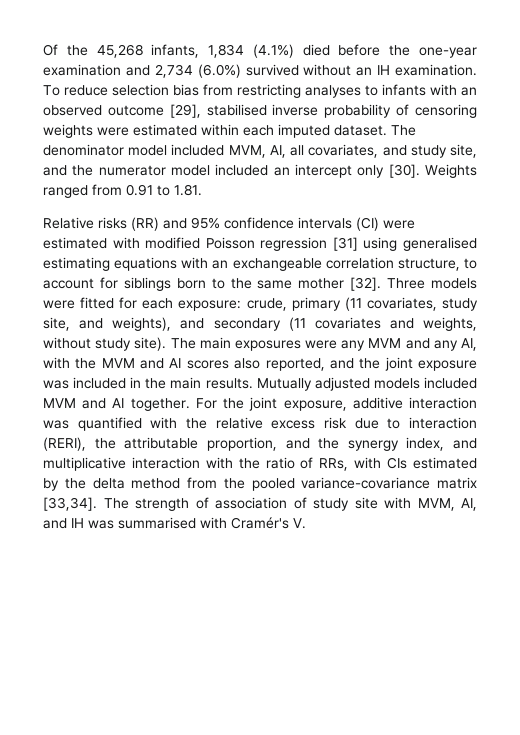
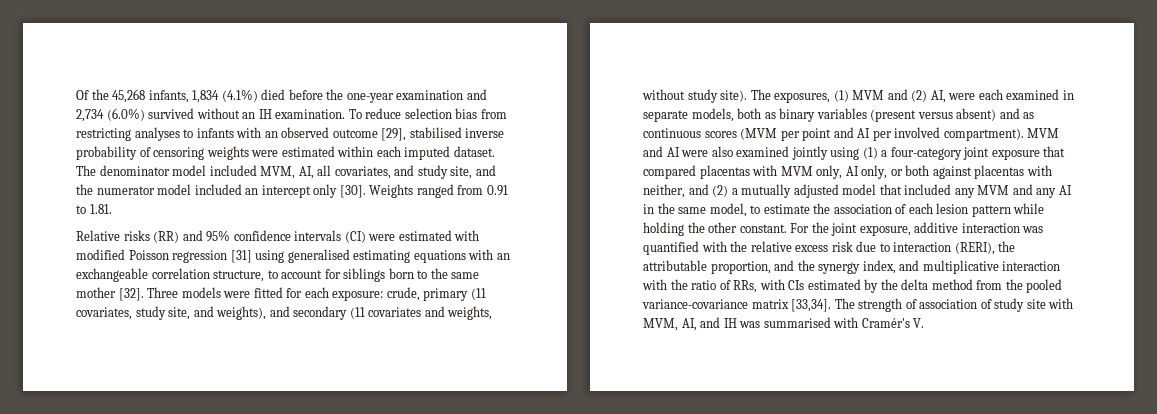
- The main exposures were any MVM and any AI, with the MVM and AI scores also reported, and the joint exposure was included in the main results. Mutually adjusted models included MVM and AI together.
+ The exposures, (1) MVM and (2) AI, were each examined in separate models, both as binary variables (present versus absent) and as continuous scores (MVM per point and AI per involved compartment). MVM and AI were also examined jointly using (1) a four-category joint exposure that compared placentas with MVM only, AI only, or both against placentas with neither, and (2) a mutually adjusted model that included any MVM and any AI in the same model, to estimate the association of each lesion pattern while holding the other constant.

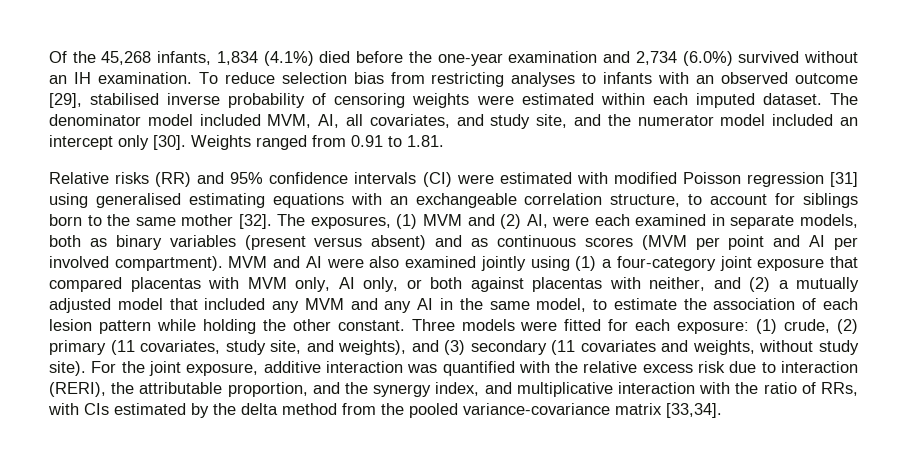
- Three models were fitted for each exposure: crude, primary (11 covariates, study site, and weights), and secondary (11 covariates and weights, without study site).
+ Three models were fitted for each exposure: (1) crude, (2) primary (11 covariates, study site, and weights), and (3) secondary (11 covariates and weights, without study site).
- The strength of association of study site with MVM, AI, and IH was summarised with Cramér's V.

